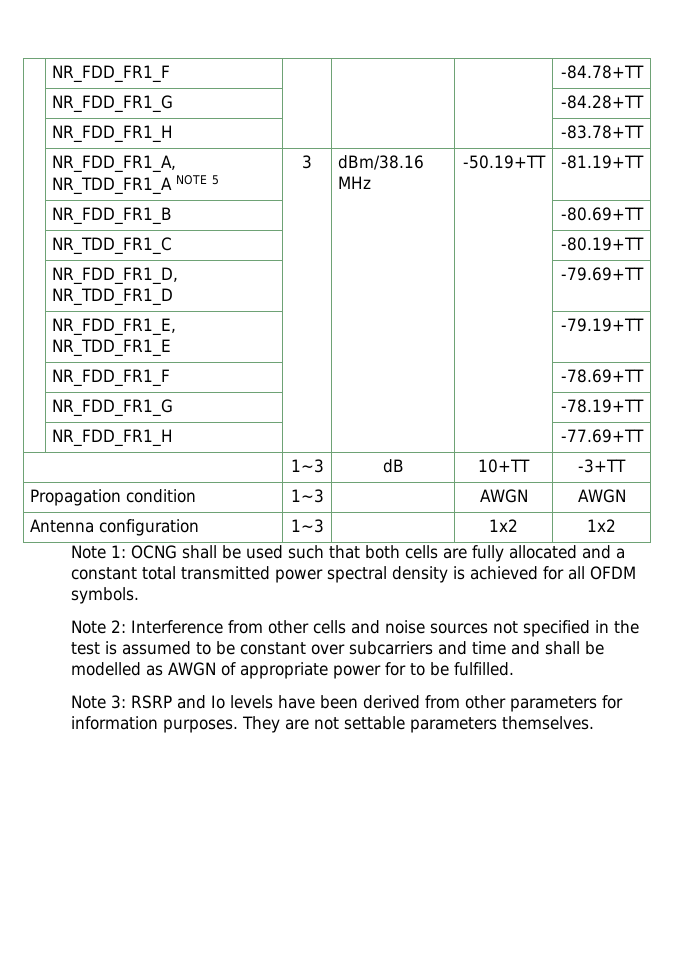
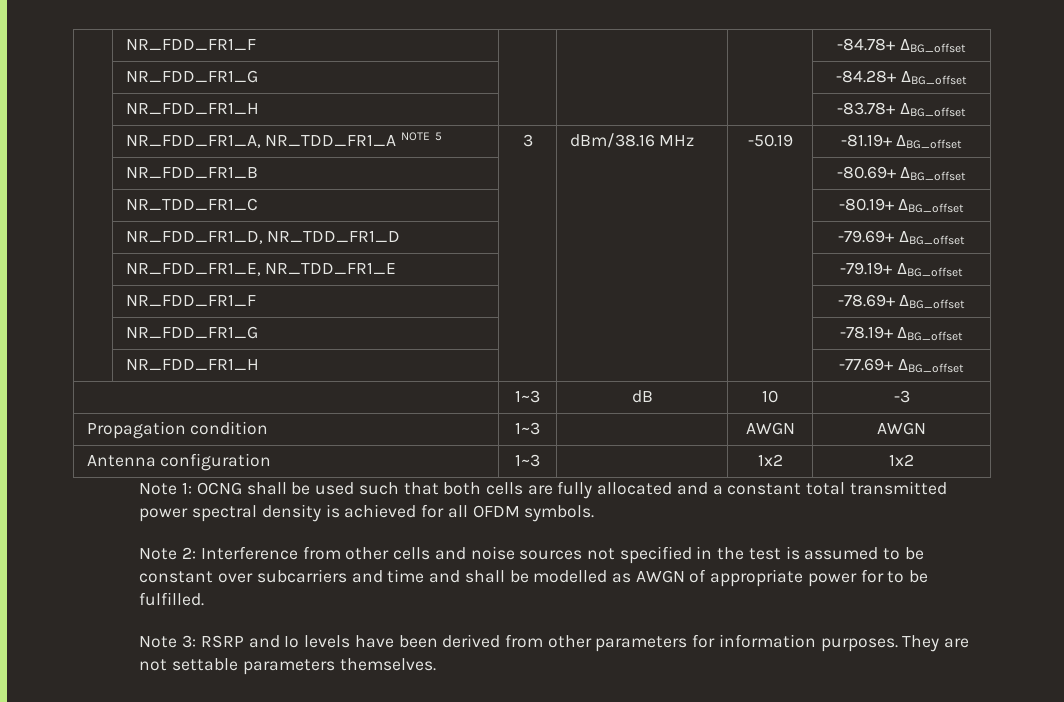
- | NR_FDD_FR1_F | | | | -84.78+TT
- | NR_FDD_FR1_G | | | | -84.28+TT
- | NR_FDD_FR1_H | | | | -83.78+TT
+ | NR_FDD_FR1_F | | | | -84.78+ ΔBG_offset
+ | NR_FDD_FR1_G | | | | -84.28+ ΔBG_offset
+ | NR_FDD_FR1_H | | | | -83.78+ ΔBG_offset
- | NR_FDD_FR1_A, NR_TDD_FR1_A NOTE 5 | 3 | dBm/38.16 MHz | -50.19+TT | -81.19+TT
+ | NR_FDD_FR1_A, NR_TDD_FR1_A NOTE 5 | 3 | dBm/38.16 MHz | -50.19 | -81.19+ ΔBG_offset
- | NR_FDD_FR1_B | | | | -80.69+TT
+ | NR_FDD_FR1_B | | | | -80.69+ ΔBG_offset
- | NR_TDD_FR1_C | | | | -80.19+TT
+ | NR_TDD_FR1_C | | | | -80.19+ ΔBG_offset
- | NR_FDD_FR1_D, NR_TDD_FR1_D | | | | -79.69+TT
+ | NR_FDD_FR1_D, NR_TDD_FR1_D | | | | -79.69+ ΔBG_offset
- | NR_FDD_FR1_E, NR_TDD_FR1_E | | | | -79.19+TT
- | NR_FDD_FR1_F | | | | -78.69+TT
- | NR_FDD_FR1_G | | | | -78.19+TT
- | NR_FDD_FR1_H | | | | -77.69+TT
+ | NR_FDD_FR1_E, NR_TDD_FR1_E | | | | -79.19+ ΔBG_offset
+ | NR_FDD_FR1_F | | | | -78.69+ ΔBG_offset
+ | NR_FDD_FR1_G | | | | -78.19+ ΔBG_offset
+ | NR_FDD_FR1_H | | | | -77.69+ ΔBG_offset
- | 1~3 | dB | 10+TT | -3+TT
+ | 1~3 | dB | 10 | -3

